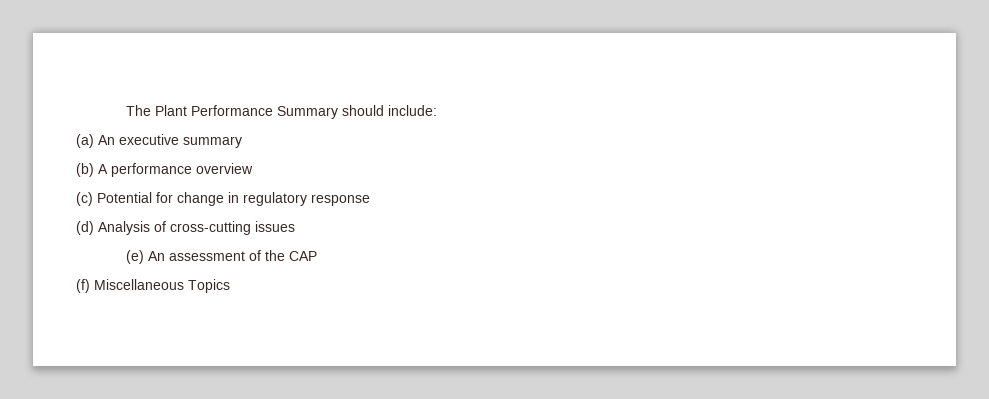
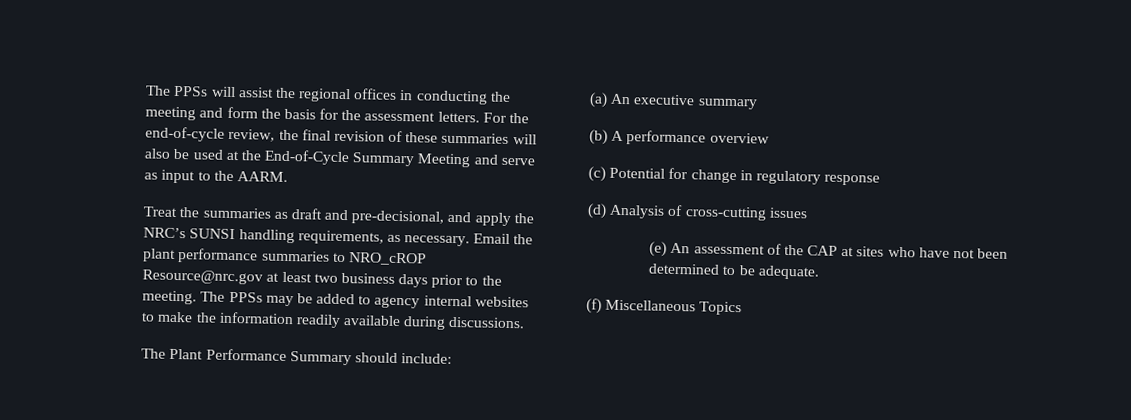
+ The PPSs will assist the regional offices in conducting the meeting and form the basis for the assessment letters. For the end-of-cycle review, the final revision of these summaries will also be used at the End-of-Cycle Summary Meeting and serve as input to the AARM.
+ Treat the summaries as draft and pre-decisional, and apply the NRC’s SUNSI handling requirements, as necessary. Email the plant performance summaries to NRO_cROP Resource@nrc.gov at least two business days prior to the meeting. The PPSs may be added to agency internal websites to make the information readily available during discussions.
- (e) An assessment of the CAP
+ (e) An assessment of the CAP at sites who have not been determined to be adequate.

